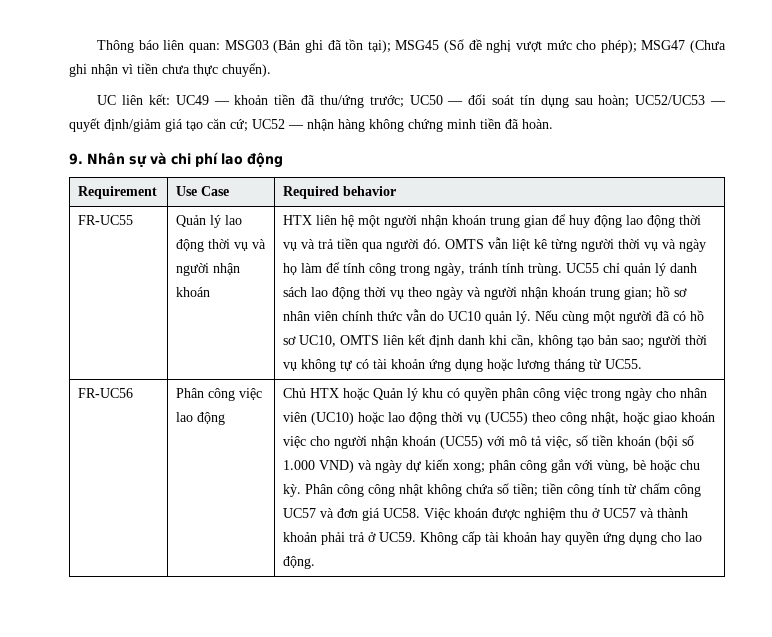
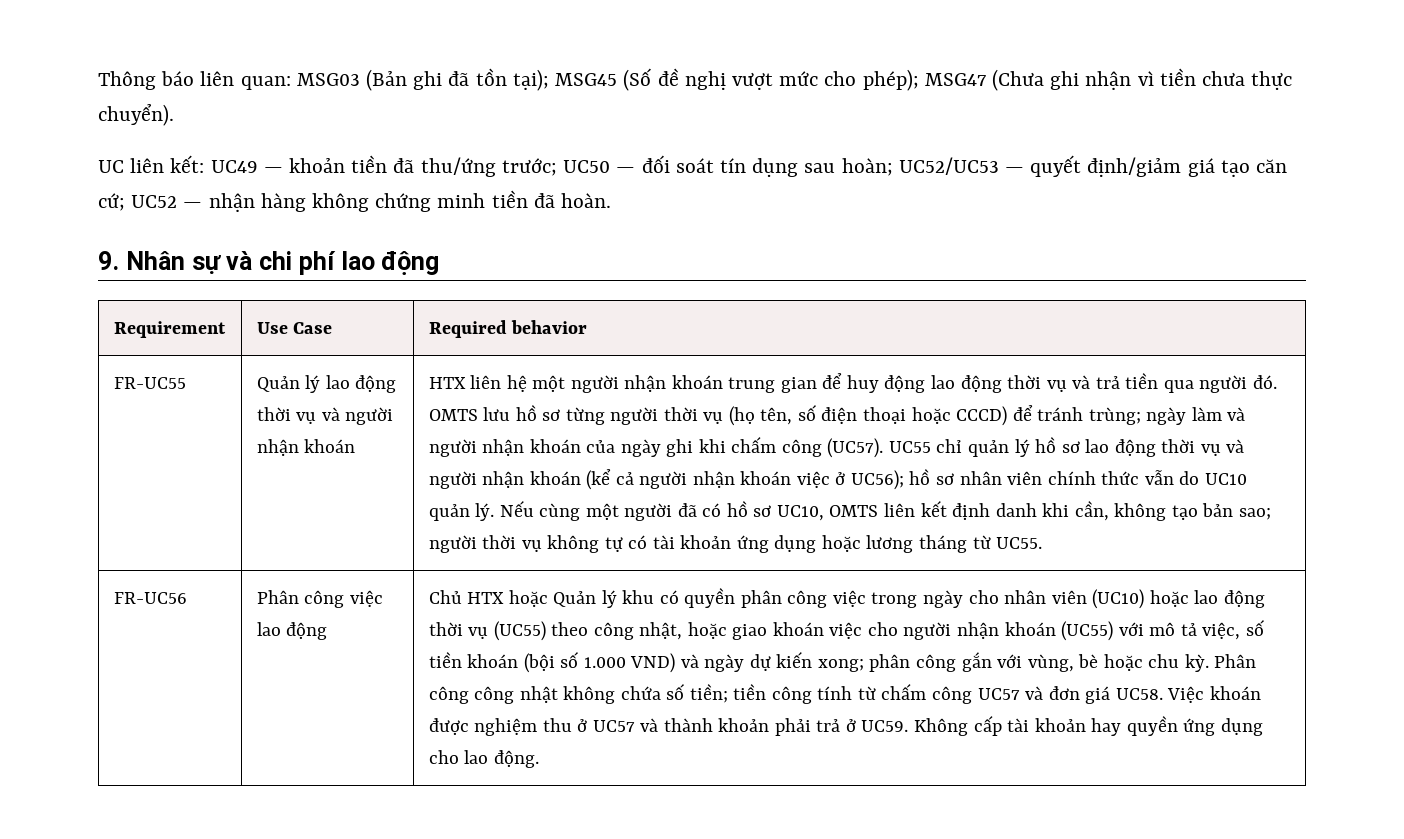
- OMTS vẫn liệt kê từng người thời vụ và ngày họ làm để tính công trong ngày, tránh tính trùng.
+ OMTS lưu hồ sơ từng người thời vụ (họ tên, số điện thoại hoặc CCCD) để tránh trùng; ngày làm và người nhận khoán của ngày ghi khi chấm công (UC57).
- UC55 chỉ quản lý danh sách lao động thời vụ theo ngày và người nhận khoán trung gian; hồ sơ nhân viên chính thức vẫn do UC10 quản lý.
+ UC55 chỉ quản lý hồ sơ lao động thời vụ và người nhận khoán (kể cả người nhận khoán việc ở UC56); hồ sơ nhân viên chính thức vẫn do UC10 quản lý.

